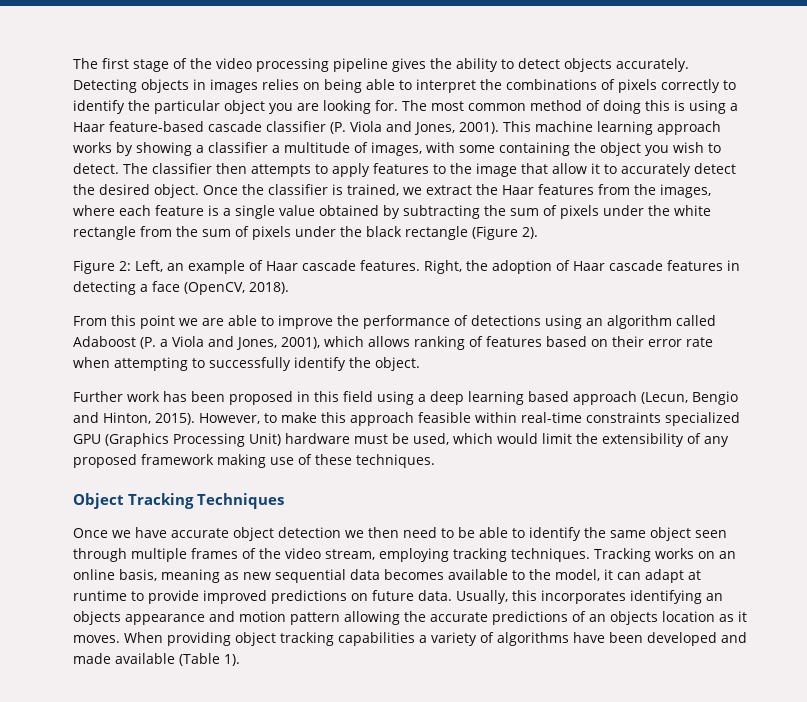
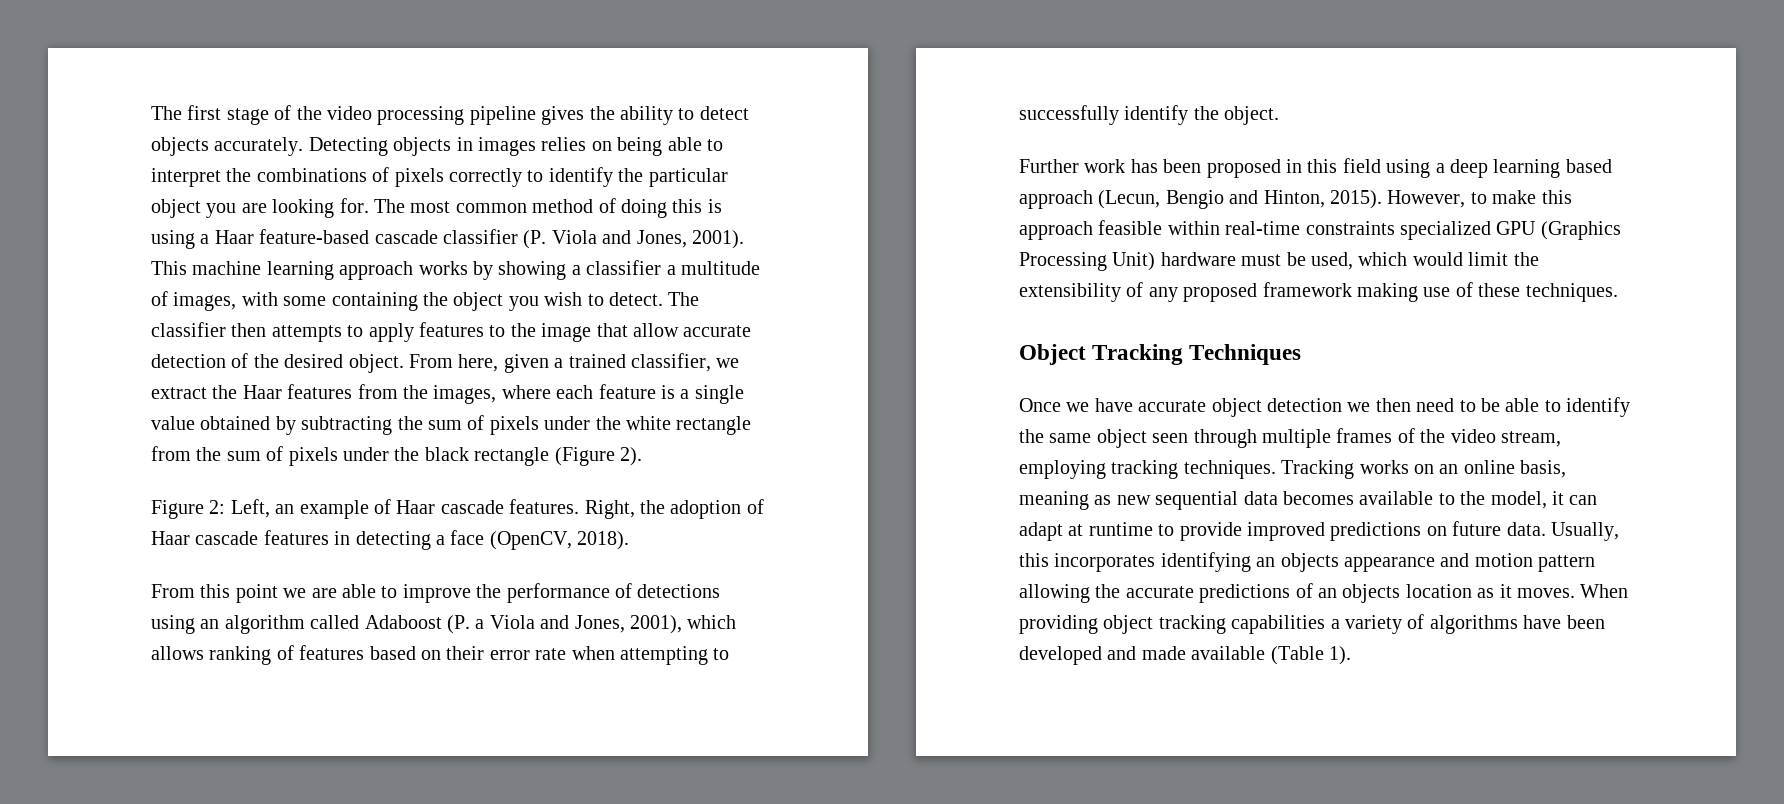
- The classifier then attempts to apply features to the image that allow it to accurately detect the desired object. Once the classifier is trained, we extract the Haar features from the images, where each feature is a single value obtained by subtracting the sum of pixels under the white rectangle from the sum of pixels under the black rectangle (Figure 2).
+ The classifier then attempts to apply features to the image that allow accurate detection of the desired object. From here, given a trained classifier, we extract the Haar features from the images, where each feature is a single value obtained by subtracting the sum of pixels under the white rectangle from the sum of pixels under the black rectangle (Figure 2).

